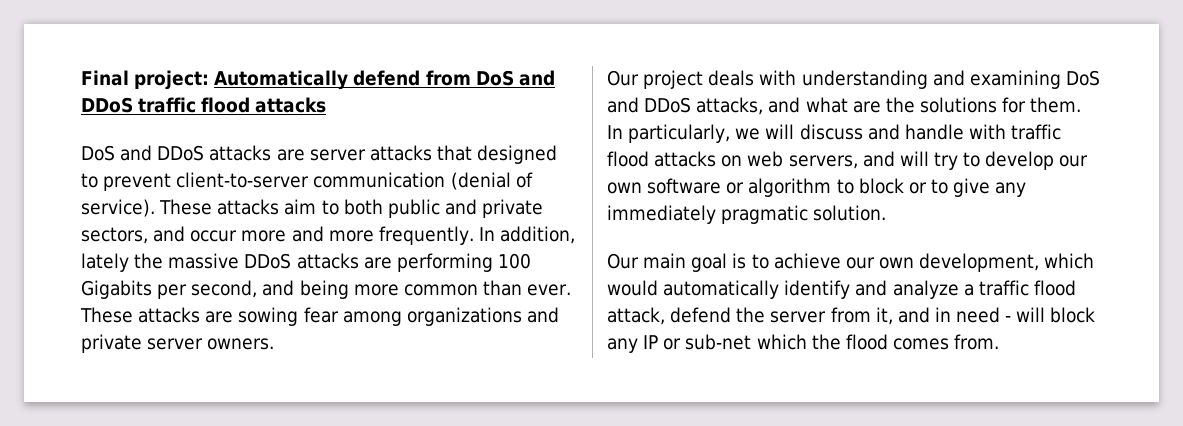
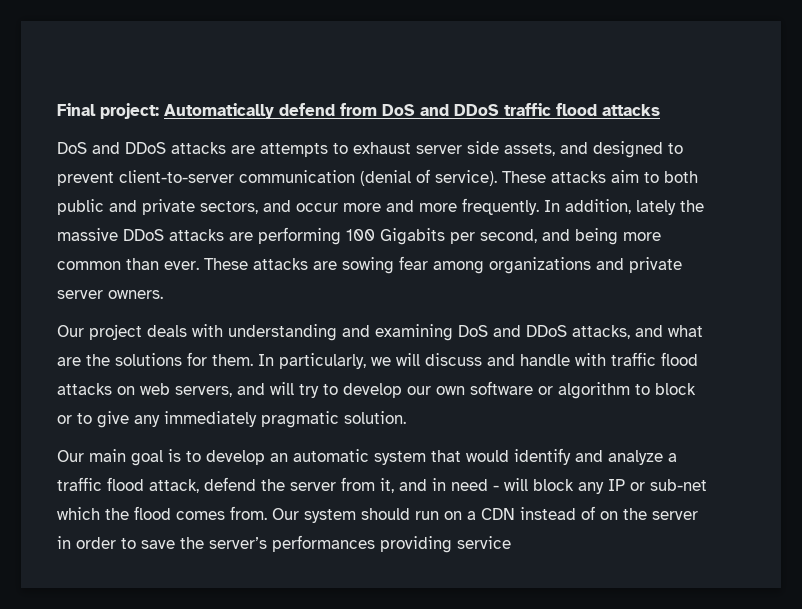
- DoS and DDoS attacks are server attacks that designed to prevent client-to-server communication (denial of service).
+ DoS and DDoS attacks are attempts to exhaust server side assets, and designed to prevent client-to-server communication (denial of service).
- Our main goal is to achieve our own development, which would automatically identify and analyze a traffic flood attack, defend the server from it, and in need - will block any IP or sub-net which the flood comes from.
+ Our main goal is to develop an automatic system that would identify and analyze a traffic flood attack, defend the server from it, and in need - will block any IP or sub-net which the flood comes from.
+ Our system should run on a CDN instead of on the server in order to save the server’s performances providing service

